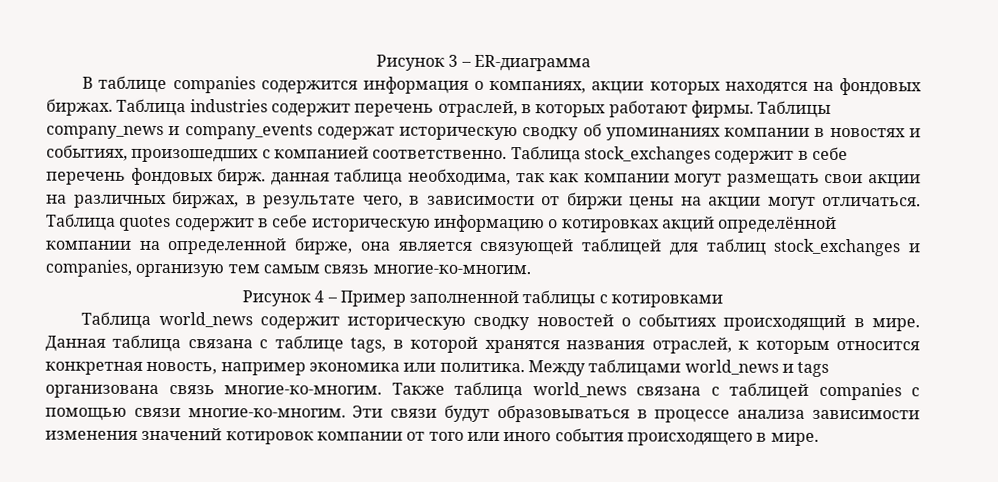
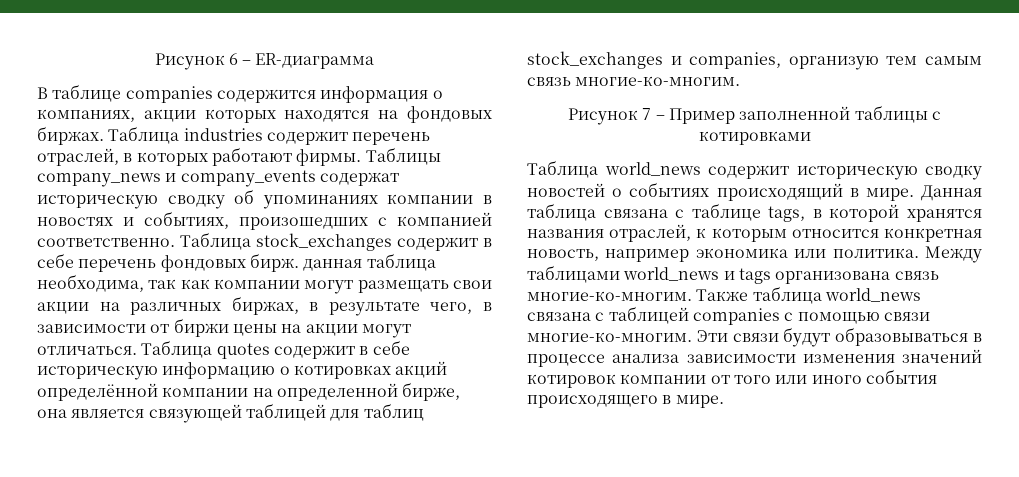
- Рисунок 3 – ER-диаграмма
+ Рисунок 6 – ER-диаграмма
- Рисунок 4 – Пример заполненной таблицы с котировками
+ Рисунок 7 – Пример заполненной таблицы с котировками

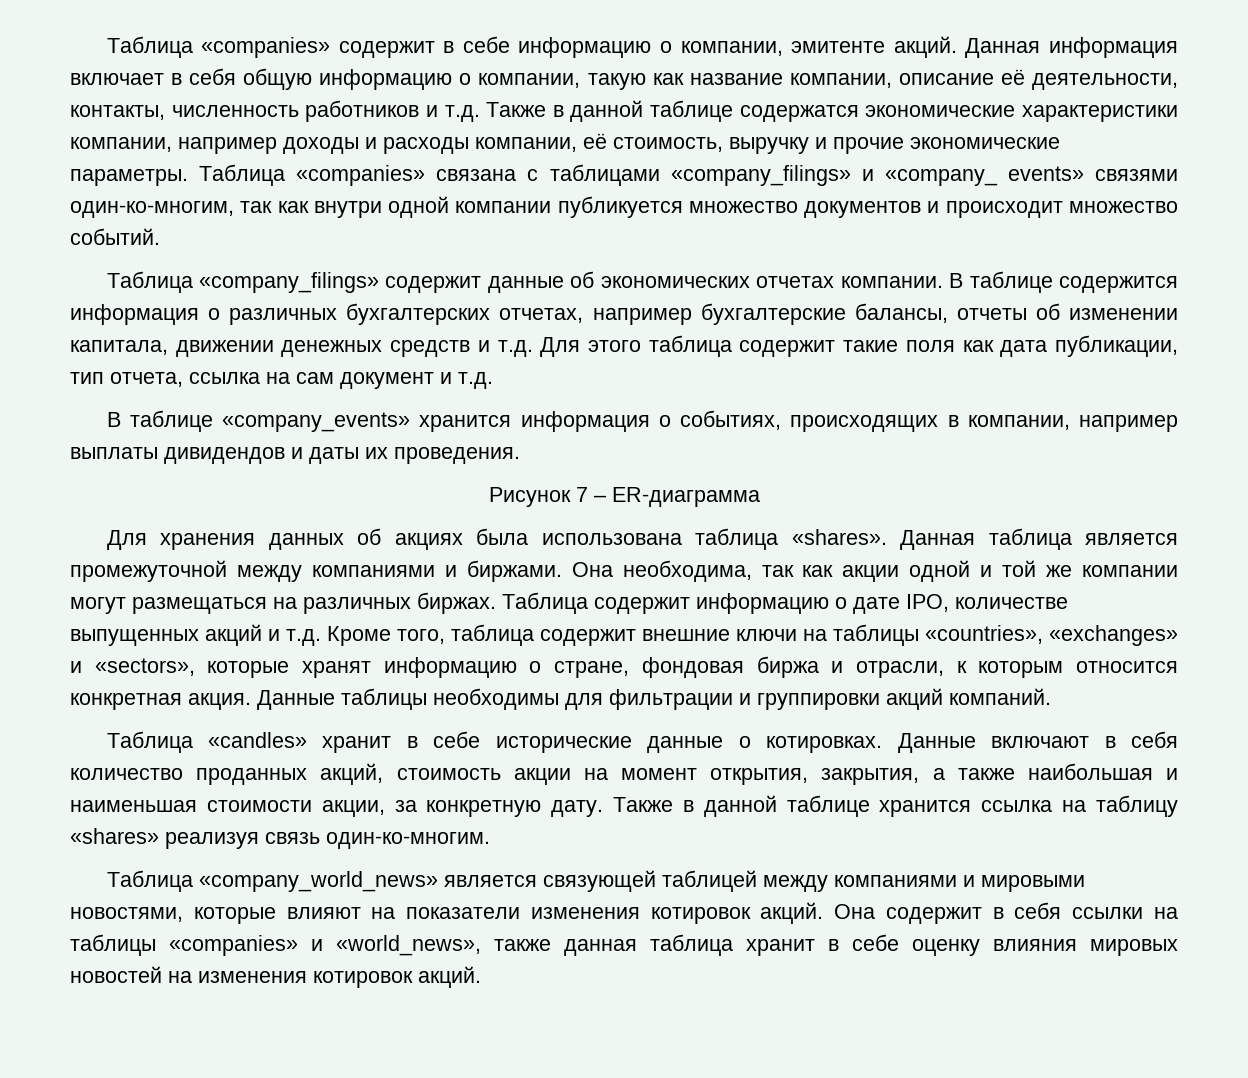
- Рисунок 6 – ER-диаграмма
- В таблице companies содержится информация о компаниях, акции которых находятся на фондовых биржах. Таблица industries содержит перечень отраслей, в которых работают фирмы. Таблицы company_news и company_events содержат историческую сводку об упоминаниях компании в новостях и событиях, произошедших с компанией соответственно. Таблица stock_exchanges содержит в себе перечень фондовых бирж. данная таблица необходима, так как компании могут размещать свои акции на различных биржах, в результате чего, в зависимости от биржи цены на акции могут отличаться. Таблица quotes содержит в себе историческую информацию о котировках акций определённой компании на определенной бирже, она является связующей таблицей для таблиц stock_exchanges и companies, организую тем самым связь многие-ко-многим.
- Рисунок 7 – Пример заполненной таблицы с котировками
- Таблица world_news содержит историческую сводку новостей о событиях происходящий в мире. Данная таблица связана с таблице tags, в которой хранятся названия отраслей, к которым относится конкретная новость, например экономика или политика. Между таблицами world_news и tags организована связь многие-ко-многим. Также таблица world_news связана с таблицей companies с помощью связи многие-ко-многим. Эти связи будут образовываться в процессе анализа зависимости изменения значений котировок компании от того или иного события происходящего в мире.
+ Таблица «companies» содержит в себе информацию о компании, эмитенте акций. Данная информация включает в себя общую информацию о компании, такую как название компании, описание её деятельности, контакты, численность работников и т.д. Также в данной таблице содержатся экономические характеристики компании, например доходы и расходы компании, её стоимость, выручку и прочие экономические параметры. Таблица «companies» связана с таблицами «company_filings» и «company_ events» связями один-ко-многим, так как внутри одной компании публикуется множество документов и происходит множество событий.
+ Таблица «company_filings» содержит данные об экономических отчетах компании. В таблице содержится информация о различных бухгалтерских отчетах, например бухгалтерские балансы, отчеты об изменении капитала, движении денежных средств и т.д. Для этого таблица содержит такие поля как дата публикации, тип отчета, ссылка на сам документ и т.д.
+ В таблице «company_events» хранится информация о событиях, происходящих в компании, например выплаты дивидендов и даты их проведения.
+ Рисунок 7 – ER-диаграмма
+ Для хранения данных об акциях была использована таблица «shares». Данная таблица является промежуточной между компаниями и биржами. Она необходима, так как акции одной и той же компании могут размещаться на различных биржах. Таблица содержит информацию о дате IPO, количестве выпущенных акций и т.д. Кроме того, таблица содержит внешние ключи на таблицы «countries», «exchanges» и «sectors», которые хранят информацию о стране, фондовая биржа и отрасли, к которым относится конкретная акция. Данные таблицы необходимы для фильтрации и группировки акций компаний.
+ Таблица «candles» хранит в себе исторические данные о котировках. Данные включают в себя количество проданных акций, стоимость акции на момент открытия, закрытия, а также наибольшая и наименьшая стоимости акции, за конкретную дату. Также в данной таблице хранится ссылка на таблицу «shares» реализуя связь один-ко-многим.
+ Таблица «company_world_news» является связующей таблицей между компаниями и мировыми новостями, которые влияют на показатели изменения котировок акций. Она содержит в себя ссылки на таблицы «companies» и «world_news», также данная таблица хранит в себе оценку влияния мировых новостей на изменения котировок акций.

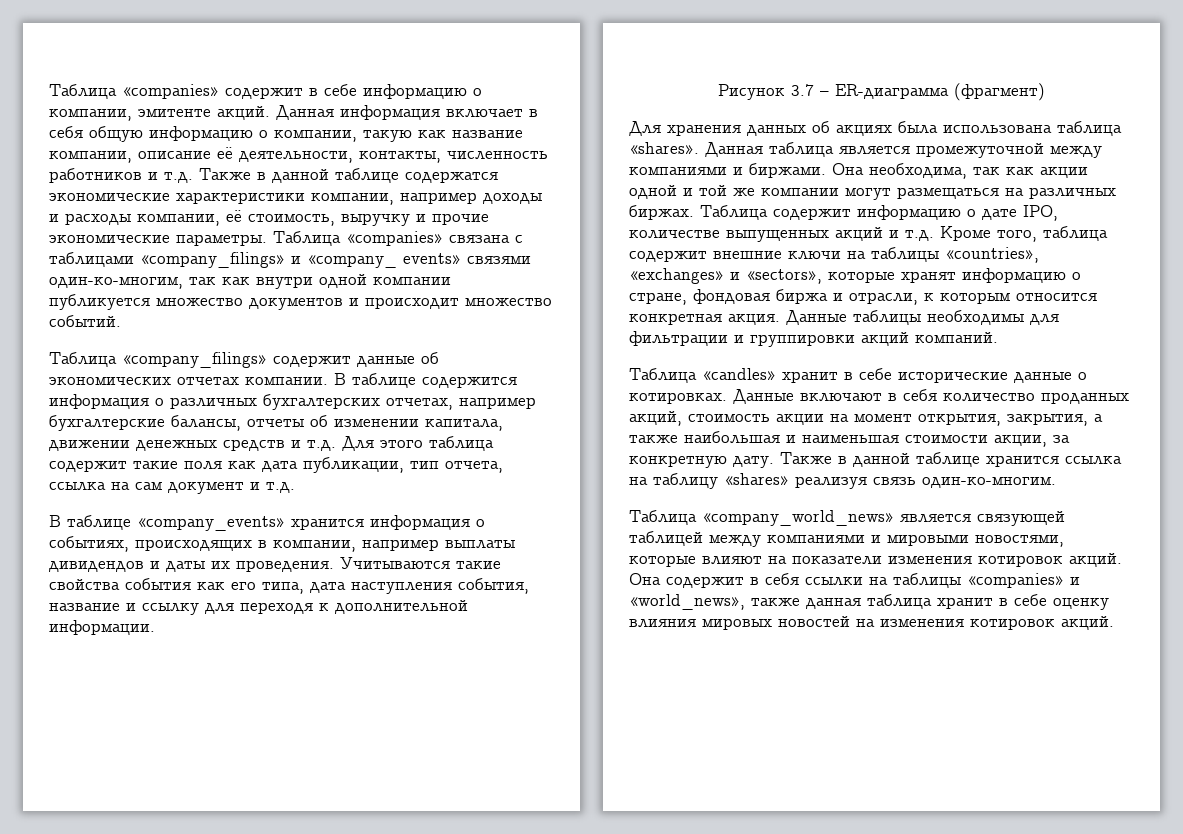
+ Учитываются такие свойства события как его типа, дата наступления события, название и ссылку для переходя к дополнительной информации.
- Рисунок 7 – ER-диаграмма
+ Рисунок 3.7 – ER-диаграмма (фрагмент)

